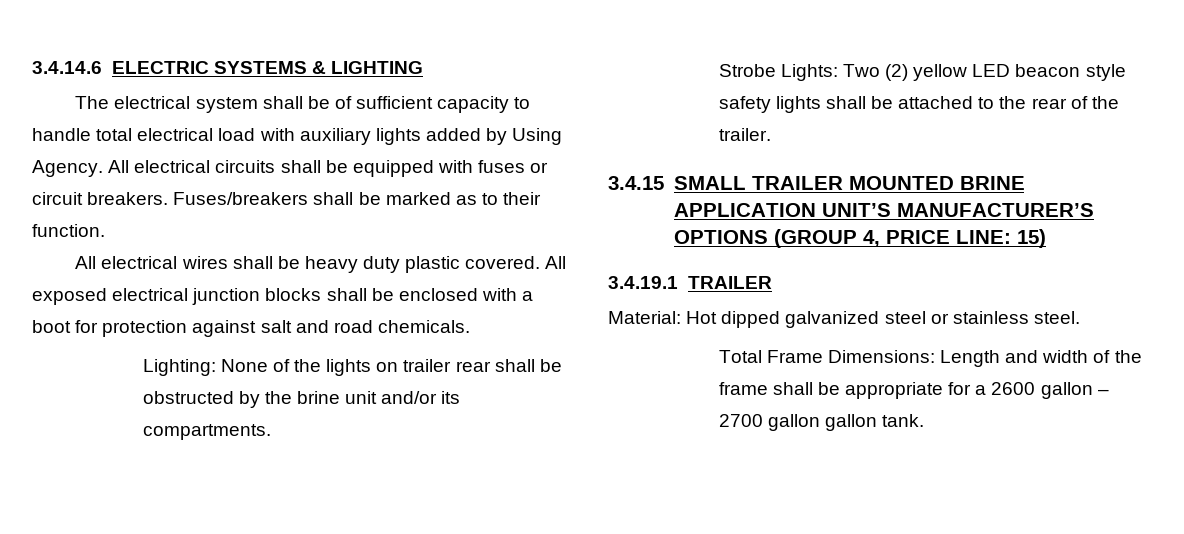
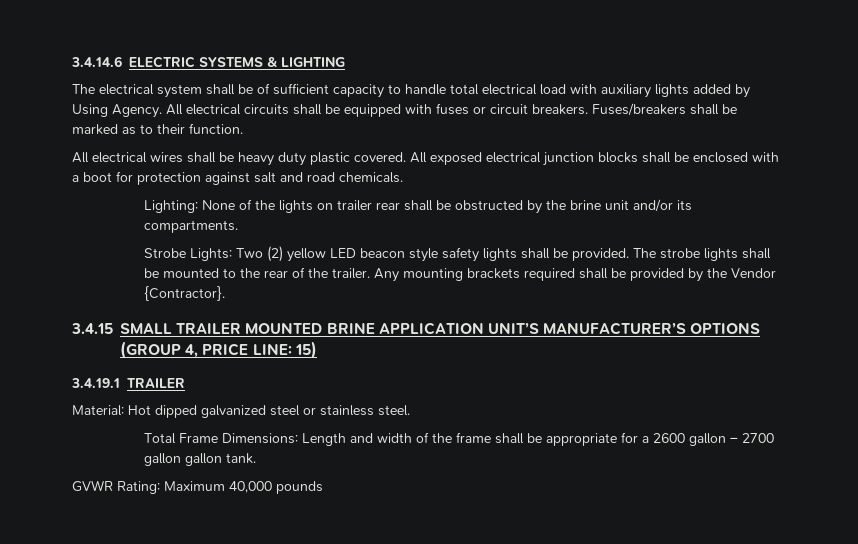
- Strobe Lights: Two (2) yellow LED beacon style safety lights shall be attached to the rear of the trailer.
+ Strobe Lights: Two (2) yellow LED beacon style safety lights shall be provided. The strobe lights shall be mounted to the rear of the trailer. Any mounting brackets required shall be provided by the Vendor {Contractor}.
+ GVWR Rating: Maximum 40,000 pounds

